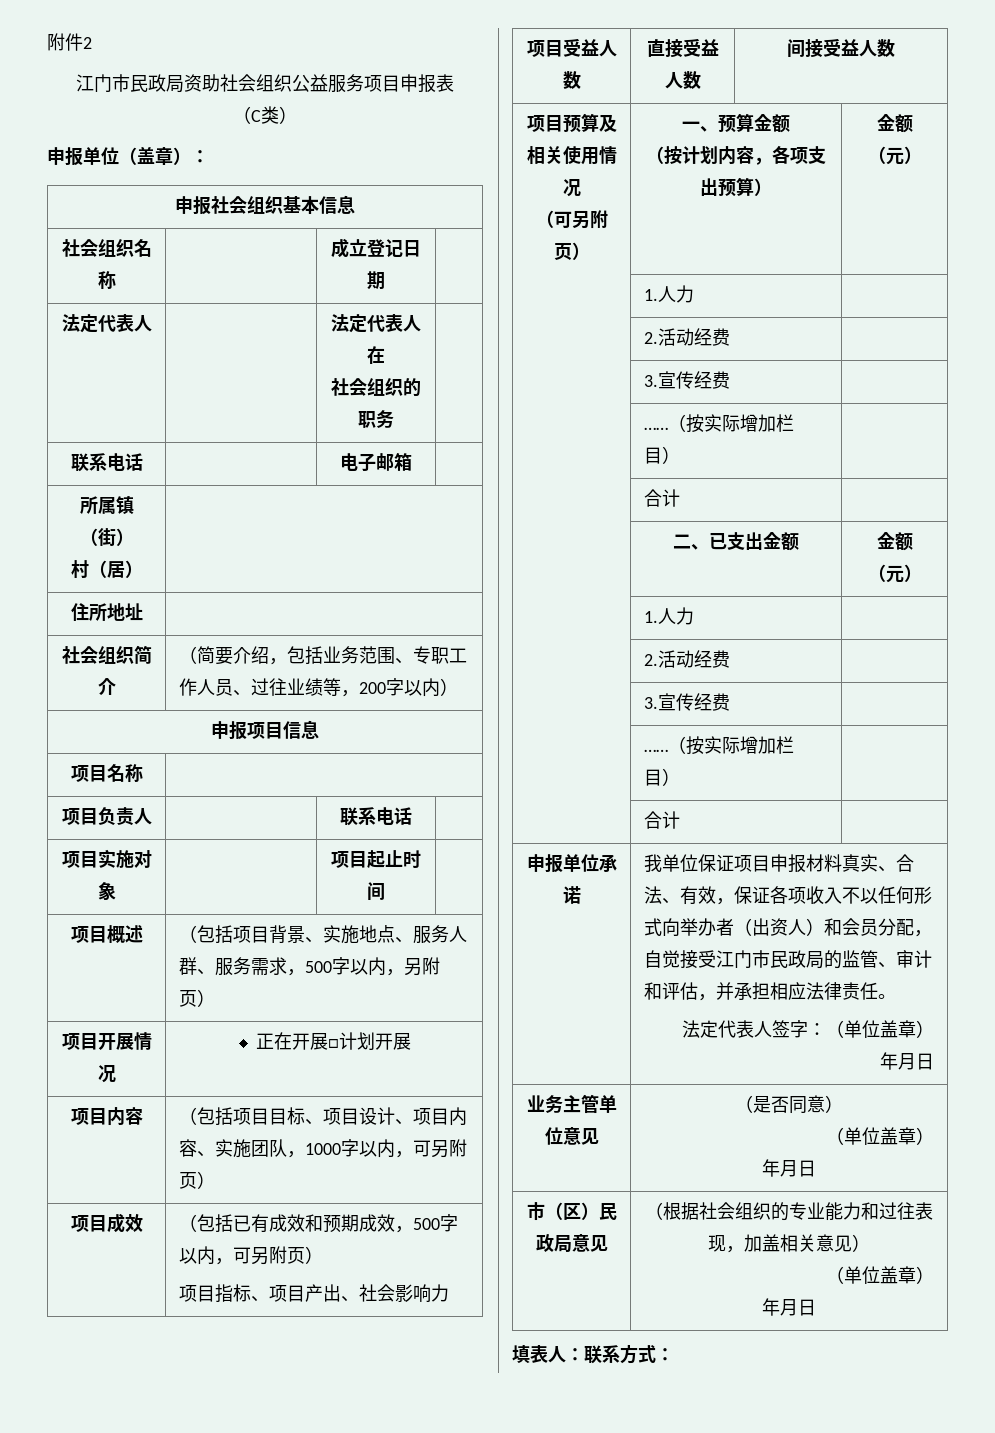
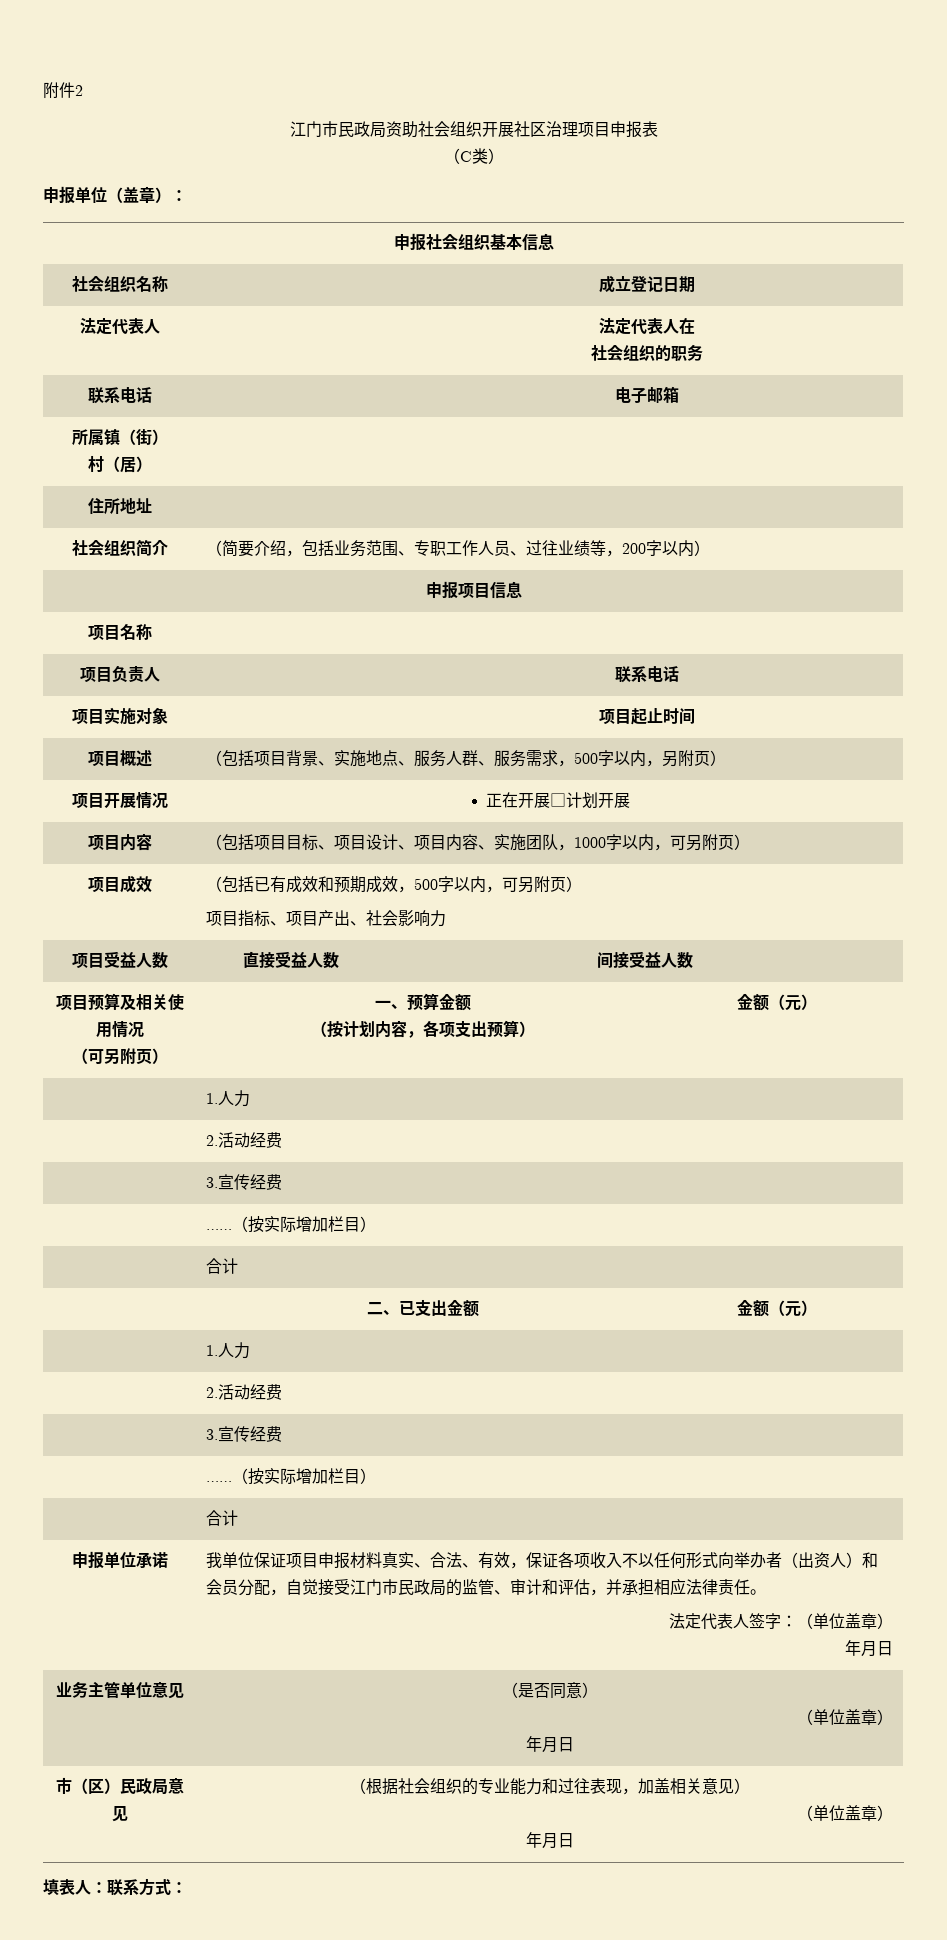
- 江门市民政局资助社会组织公益服务项目申报表
+ 江门市民政局资助社会组织开展社区治理项目申报表

